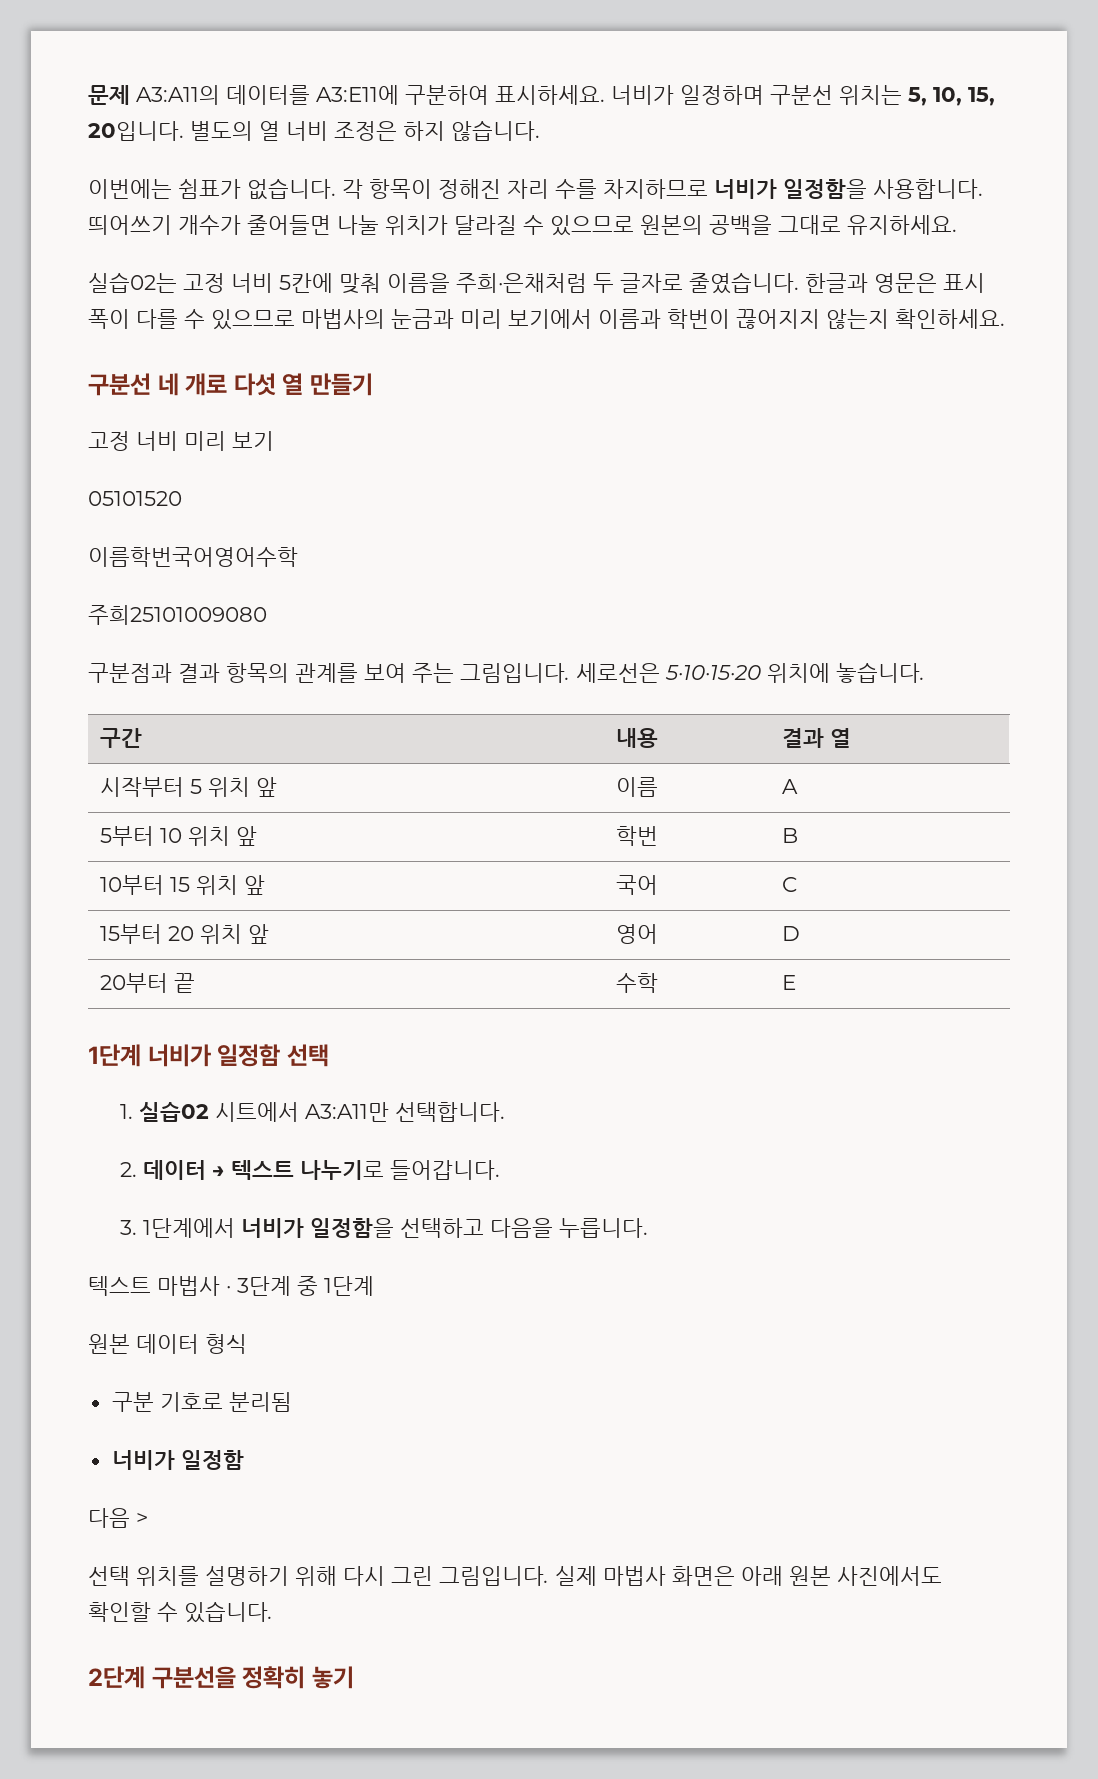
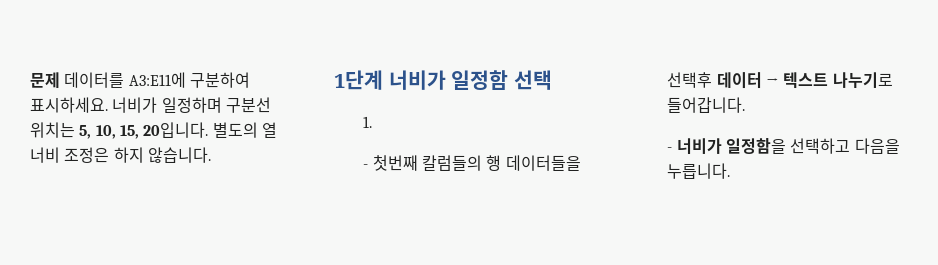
- 문제 A3:A11의 데이터를 A3:E11에 구분하여 표시하세요.
+ 문제 데이터를 A3:E11에 구분하여 표시하세요.
- 이번에는 쉼표가 없습니다. 각 항목이 정해진 자리 수를 차지하므로 너비가 일정함을 사용합니다. 띄어쓰기 개수가 줄어들면 나눌 위치가 달라질 수 있으므로 원본의 공백을 그대로 유지하세요.
- 실습02는 고정 너비 5칸에 맞춰 이름을 주희·은채처럼 두 글자로 줄였습니다. 한글과 영문은 표시 폭이 다를 수 있으므로 마법사의 눈금과 미리 보기에서 이름과 학번이 끊어지지 않는지 확인하세요.
- 구분선 네 개로 다섯 열 만들기
- 고정 너비 미리 보기
- 05101520
- 이름학번국어영어수학
- 주희25101009080
- 구분점과 결과 항목의 관계를 보여 주는 그림입니다. 세로선은 5·10·15·20 위치에 놓습니다.
- 구간 | 내용 | 결과 열
- 시작부터 5 위치 앞 | 이름 | A
- 5부터 10 위치 앞 | 학번 | B
- 10부터 15 위치 앞 | 국어 | C
- 15부터 20 위치 앞 | 영어 | D
- 20부터 끝 | 수학 | E
- 1. 실습02 시트에서 A3:A11만 선택합니다.
- 2. 데이터 → 텍스트 나누기로 들어갑니다.
+ 1.
+ - 첫번째 칼럼들의 행 데이터들을 선택후 데이터 → 텍스트 나누기로 들어갑니다.
- 3. 1단계에서 너비가 일정함을 선택하고 다음을 누릅니다.
+ - 너비가 일정함을 선택하고 다음을 누릅니다.
- 텍스트 마법사 · 3단계 중 1단계
- 원본 데이터 형식
- 구분 기호로 분리됨
- 너비가 일정함
- 다음 >
- 선택 위치를 설명하기 위해 다시 그린 그림입니다. 실제 마법사 화면은 아래 원본 사진에서도 확인할 수 있습니다.
- 2단계 구분선을 정확히 놓기

